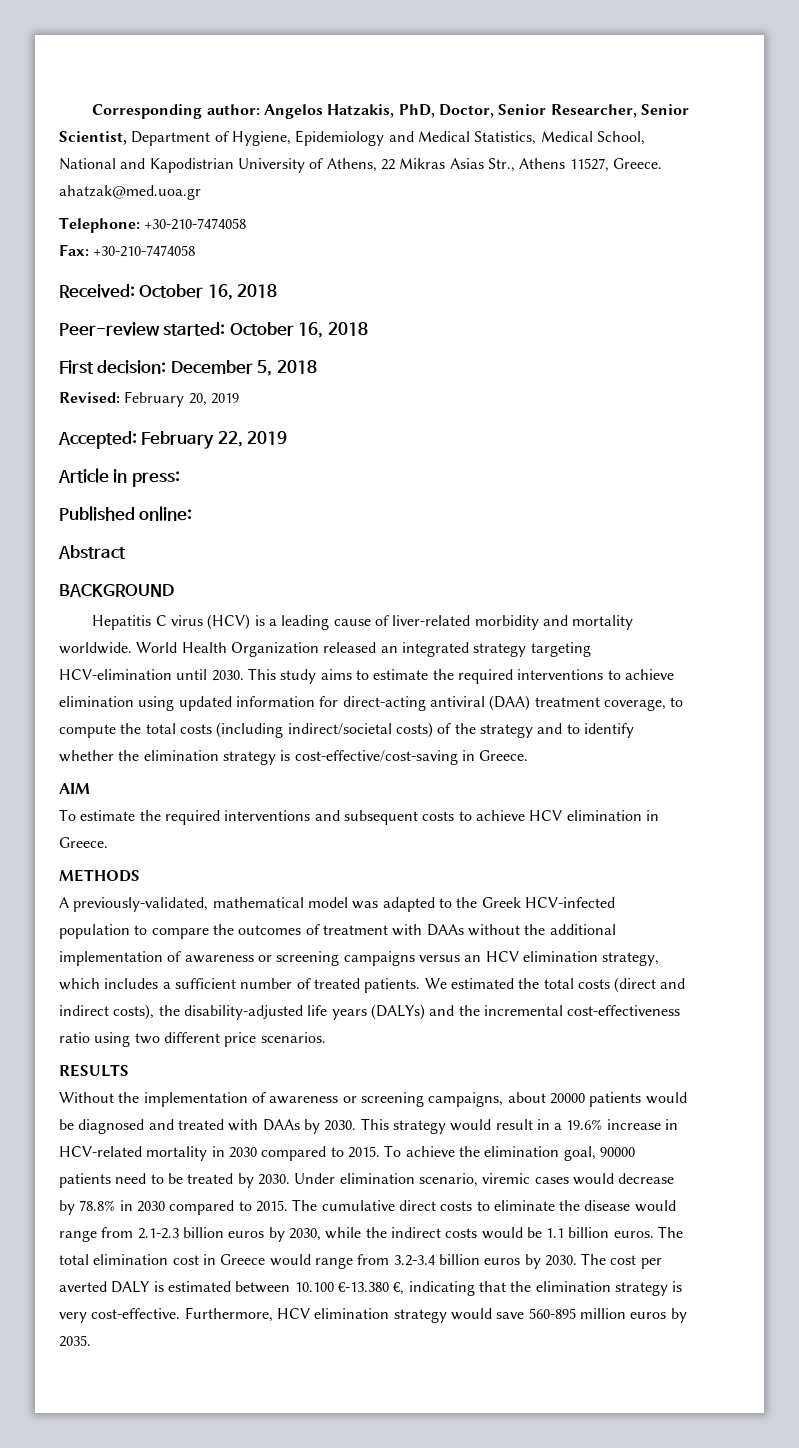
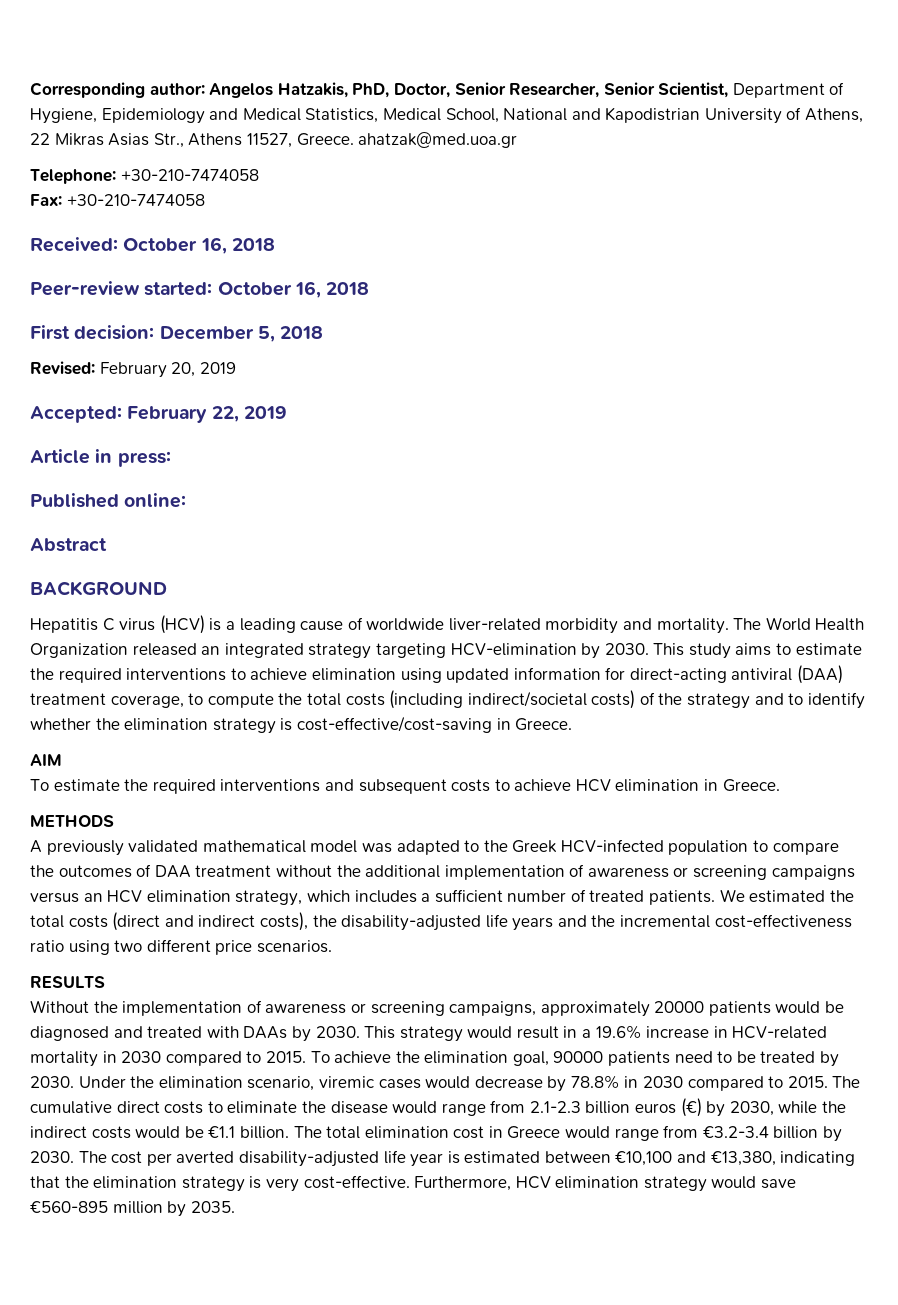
- Hepatitis C virus (HCV) is a leading cause of liver-related morbidity and mortality worldwide. World Health Organization released an integrated strategy targeting HCV-elimination until 2030.
+ Hepatitis C virus (HCV) is a leading cause of worldwide liver-related morbidity and mortality. The World Health Organization released an integrated strategy targeting HCV-elimination by 2030.
- A previously-validated, mathematical model was adapted to the Greek HCV-infected population to compare the outcomes of treatment with DAAs without the additional implementation of awareness or screening campaigns versus an HCV elimination strategy, which includes a sufficient number of treated patients.
+ A previously validated mathematical model was adapted to the Greek HCV-infected population to compare the outcomes of DAA treatment without the additional implementation of awareness or screening campaigns versus an HCV elimination strategy, which includes a sufficient number of treated patients.
- We estimated the total costs (direct and indirect costs), the disability-adjusted life years (DALYs) and the incremental cost-effectiveness ratio using two different price scenarios.
+ We estimated the total costs (direct and indirect costs), the disability-adjusted life years and the incremental cost-effectiveness ratio using two different price scenarios.
- Without the implementation of awareness or screening campaigns, about 20000 patients would be diagnosed and treated with DAAs by 2030.
+ Without the implementation of awareness or screening campaigns, approximately 20000 patients would be diagnosed and treated with DAAs by 2030.
- Under elimination scenario, viremic cases would decrease by 78.8% in 2030 compared to 2015.
+ Under the elimination scenario, viremic cases would decrease by 78.8% in 2030 compared to 2015.
- The cumulative direct costs to eliminate the disease would range from 2.1-2.3 billion euros by 2030, while the indirect costs would be 1.1 billion euros.
+ The cumulative direct costs to eliminate the disease would range from 2.1-2.3 billion euros (€) by 2030, while the indirect costs would be €1.1 billion.
- The total elimination cost in Greece would range from 3.2-3.4 billion euros by 2030.
+ The total elimination cost in Greece would range from €3.2-3.4 billion by 2030.
- The cost per averted DALY is estimated between 10.100 €-13.380 €, indicating that the elimination strategy is very cost-effective.
+ The cost per averted disability-adjusted life year is estimated between €10,100 and €13,380, indicating that the elimination strategy is very cost-effective.
- Furthermore, HCV elimination strategy would save 560-895 million euros by 2035.
+ Furthermore, HCV elimination strategy would save €560-895 million by 2035.

